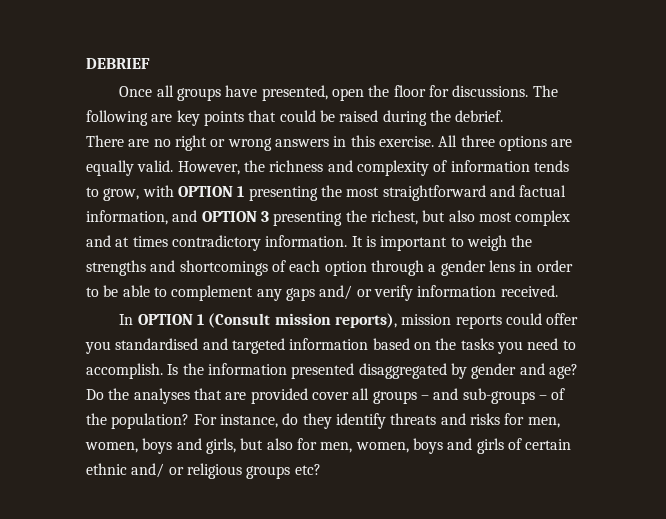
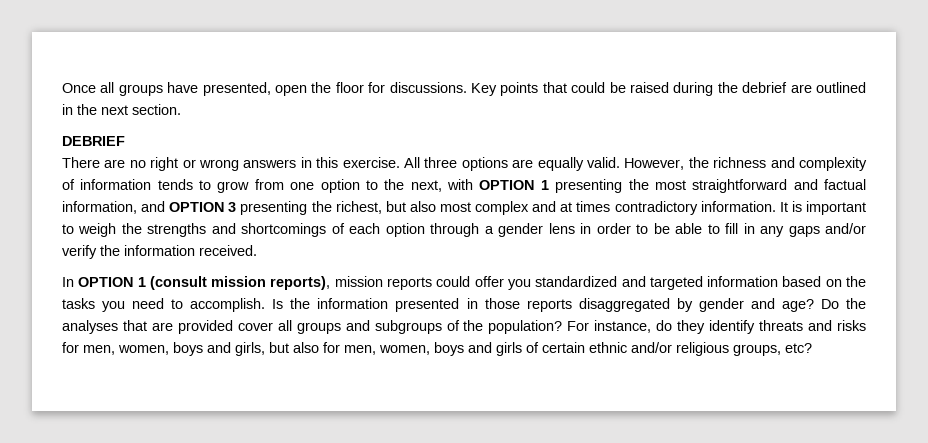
- DEBRIEF
- The following are key points that could be raised during the debrief.
+ Key points that could be raised during the debrief are outlined in the next section.
+ DEBRIEF
- However, the richness and complexity of information tends to grow, with OPTION 1 presenting the most straightforward and factual information, and OPTION 3 presenting the richest, but also most complex and at times contradictory information.
+ However, the richness and complexity of information tends to grow from one option to the next, with OPTION 1 presenting the most straightforward and factual information, and OPTION 3 presenting the richest, but also most complex and at times contradictory information.
- It is important to weigh the strengths and shortcomings of each option through a gender lens in order to be able to complement any gaps and/ or verify information received.
+ It is important to weigh the strengths and shortcomings of each option through a gender lens in order to be able to fill in any gaps and/or verify the information received.
- In OPTION 1 (Consult mission reports), mission reports could offer you standardised and targeted information based on the tasks you need to accomplish.
+ In OPTION 1 (consult mission reports), mission reports could offer you standardized and targeted information based on the tasks you need to accomplish.
- Is the information presented disaggregated by gender and age?
+ Is the information presented in those reports disaggregated by gender and age?
- Do the analyses that are provided cover all groups – and sub-groups – of the population?
+ Do the analyses that are provided cover all groups and subgroups of the population?
- For instance, do they identify threats and risks for men, women, boys and girls, but also for men, women, boys and girls of certain ethnic and/ or religious groups etc?
+ For instance, do they identify threats and risks for men, women, boys and girls, but also for men, women, boys and girls of certain ethnic and/or religious groups, etc?

